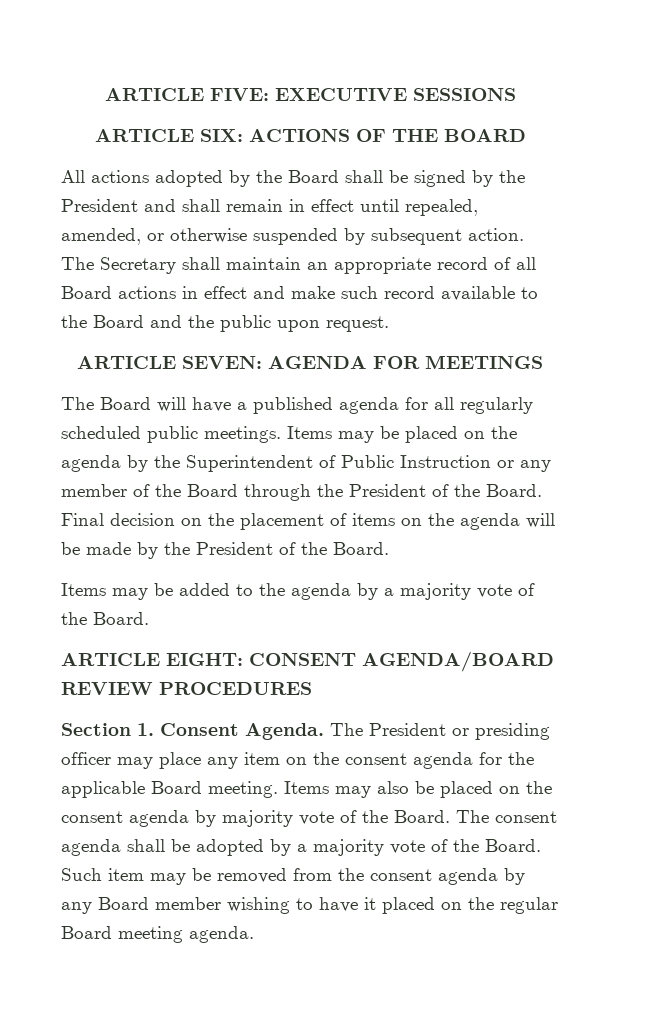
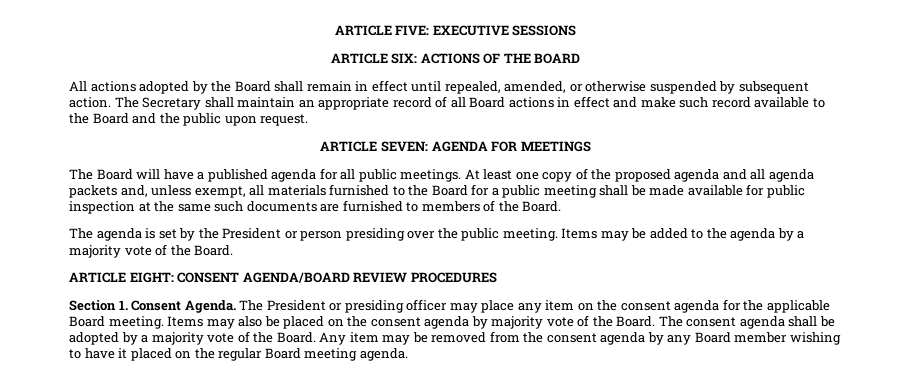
- All actions adopted by the Board shall be signed by the President and shall remain in effect until repealed, amended, or otherwise suspended by subsequent action.
+ All actions adopted by the Board shall remain in effect until repealed, amended, or otherwise suspended by subsequent action.
- The Board will have a published agenda for all regularly scheduled public meetings. Items may be placed on the agenda by the Superintendent of Public Instruction or any member of the Board through the President of the Board. Final decision on the placement of items on the agenda will be made by the President of the Board.
- Items may be added to the agenda by a majority vote of the Board.
+ The Board will have a published agenda for all public meetings. At least one copy of the proposed agenda and all agenda packets and, unless exempt, all materials furnished to the Board for a public meeting shall be made available for public inspection at the same such documents are furnished to members of the Board.
+ The agenda is set by the President or person presiding over the public meeting. Items may be added to the agenda by a majority vote of the Board.
- Such item may be removed from the consent agenda by any Board member wishing to have it placed on the regular Board meeting agenda.
+ Any item may be removed from the consent agenda by any Board member wishing to have it placed on the regular Board meeting agenda.

